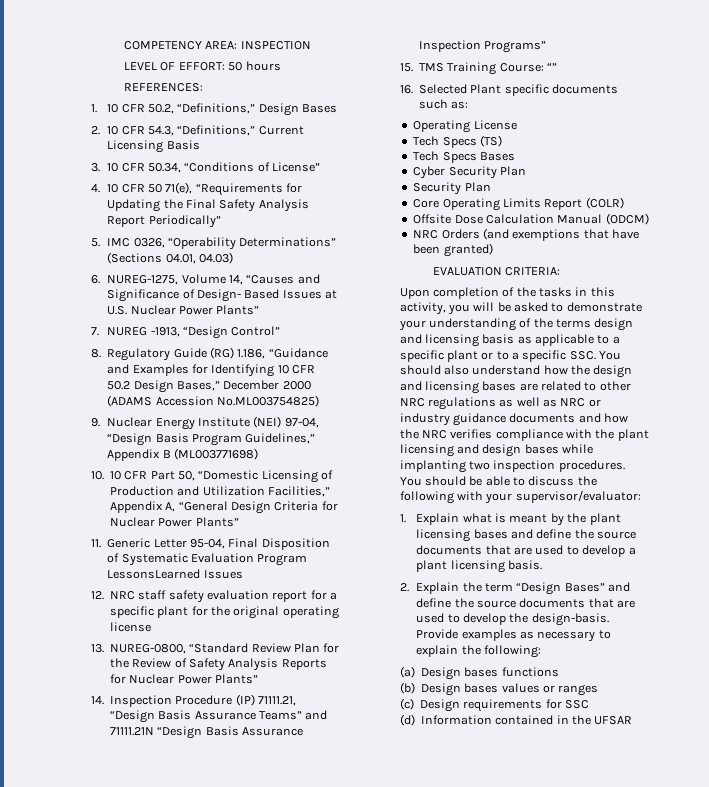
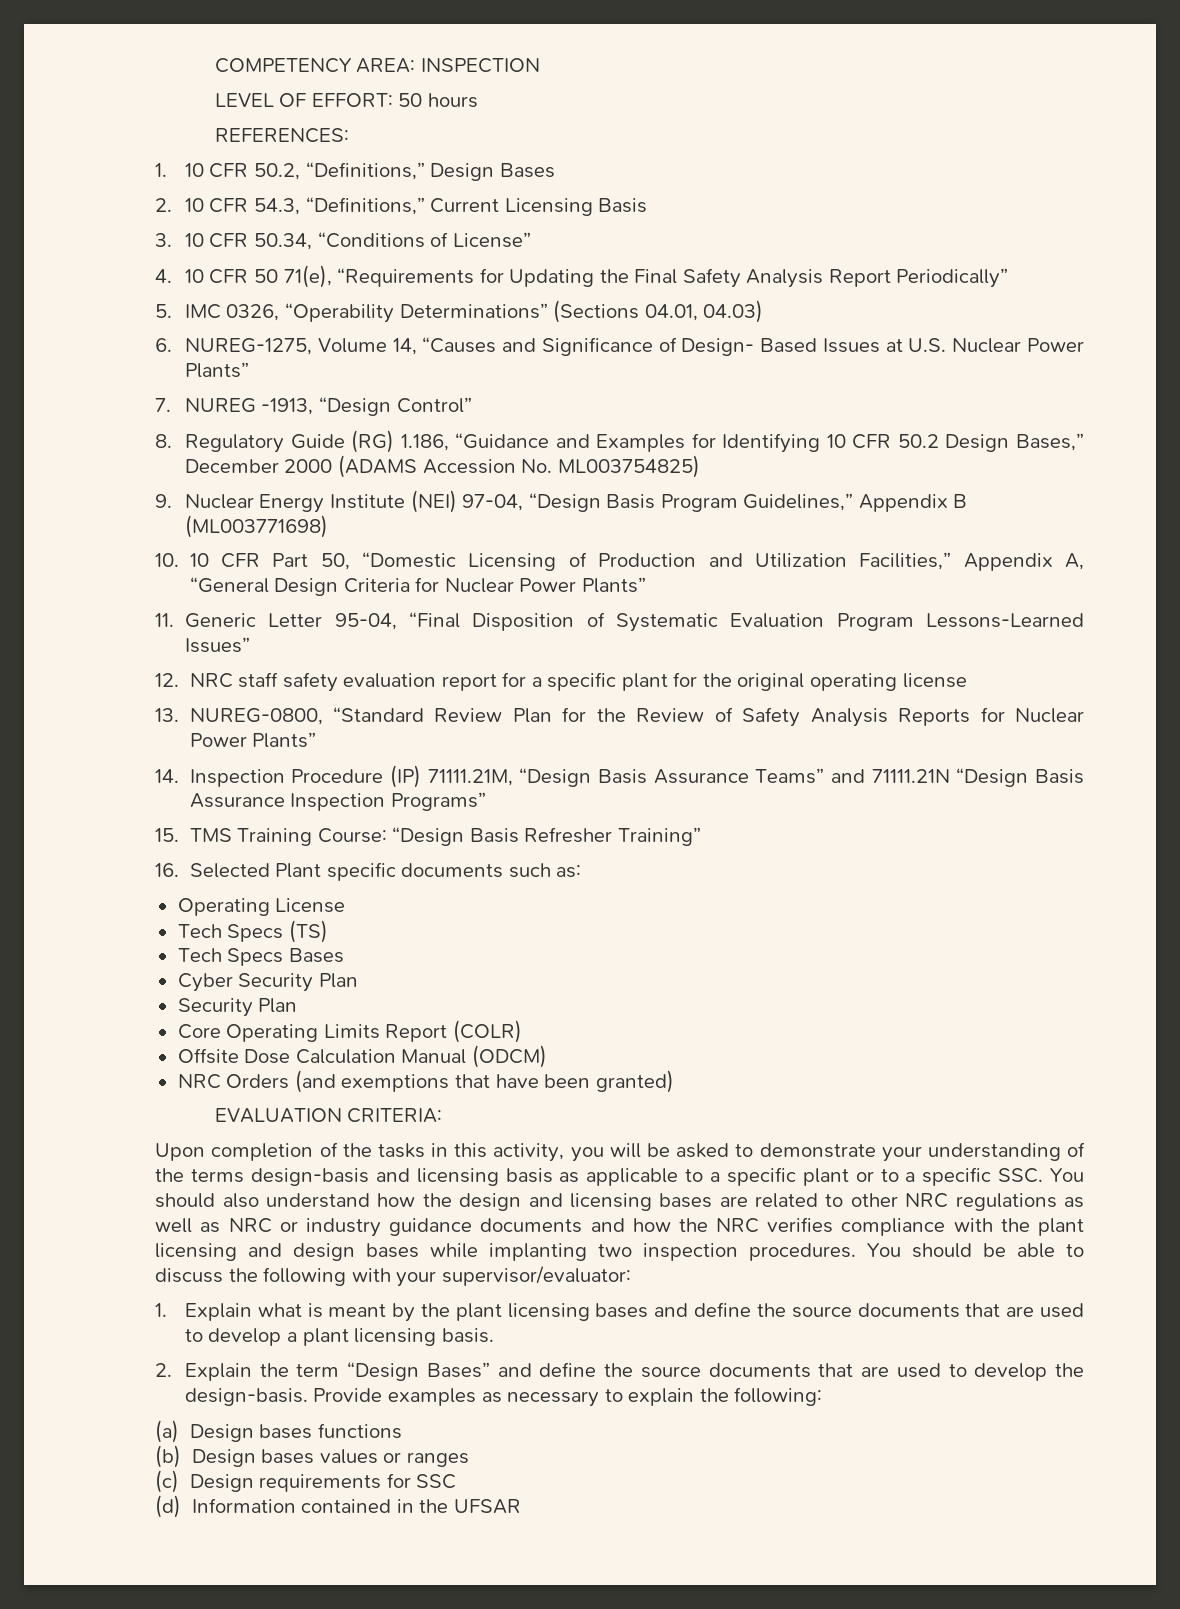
- 8. Regulatory Guide (RG) 1.186, “Guidance and Examples for Identifying 10 CFR 50.2 Design Bases,” December 2000 (ADAMS Accession No.ML003754825)
+ 8. Regulatory Guide (RG) 1.186, “Guidance and Examples for Identifying 10 CFR 50.2 Design Bases,” December 2000 (ADAMS Accession No. ML003754825)
- 11. Generic Letter 95-04, Final Disposition of Systematic Evaluation Program LessonsLearned Issues
+ 11. Generic Letter 95-04, “Final Disposition of Systematic Evaluation Program Lessons-Learned Issues”
- 14. Inspection Procedure (IP) 71111.21, “Design Basis Assurance Teams” and 71111.21N “Design Basis Assurance Inspection Programs”
+ 14. Inspection Procedure (IP) 71111.21M, “Design Basis Assurance Teams” and 71111.21N “Design Basis Assurance Inspection Programs”
- 15. TMS Training Course: “”
+ 15. TMS Training Course: “Design Basis Refresher Training”
- Upon completion of the tasks in this activity, you will be asked to demonstrate your understanding of the terms design and licensing basis as applicable to a specific plant or to a specific SSC. You should also understand how the design and licensing bases are related to other NRC regulations as well as NRC or industry guidance documents and how the NRC verifies compliance with the plant licensing and design bases while implanting two inspection procedures.
+ Upon completion of the tasks in this activity, you will be asked to demonstrate your understanding of the terms design-basis and licensing basis as applicable to a specific plant or to a specific SSC. You should also understand how the design and licensing bases are related to other NRC regulations as well as NRC or industry guidance documents and how the NRC verifies compliance with the plant licensing and design bases while implanting two inspection procedures.

